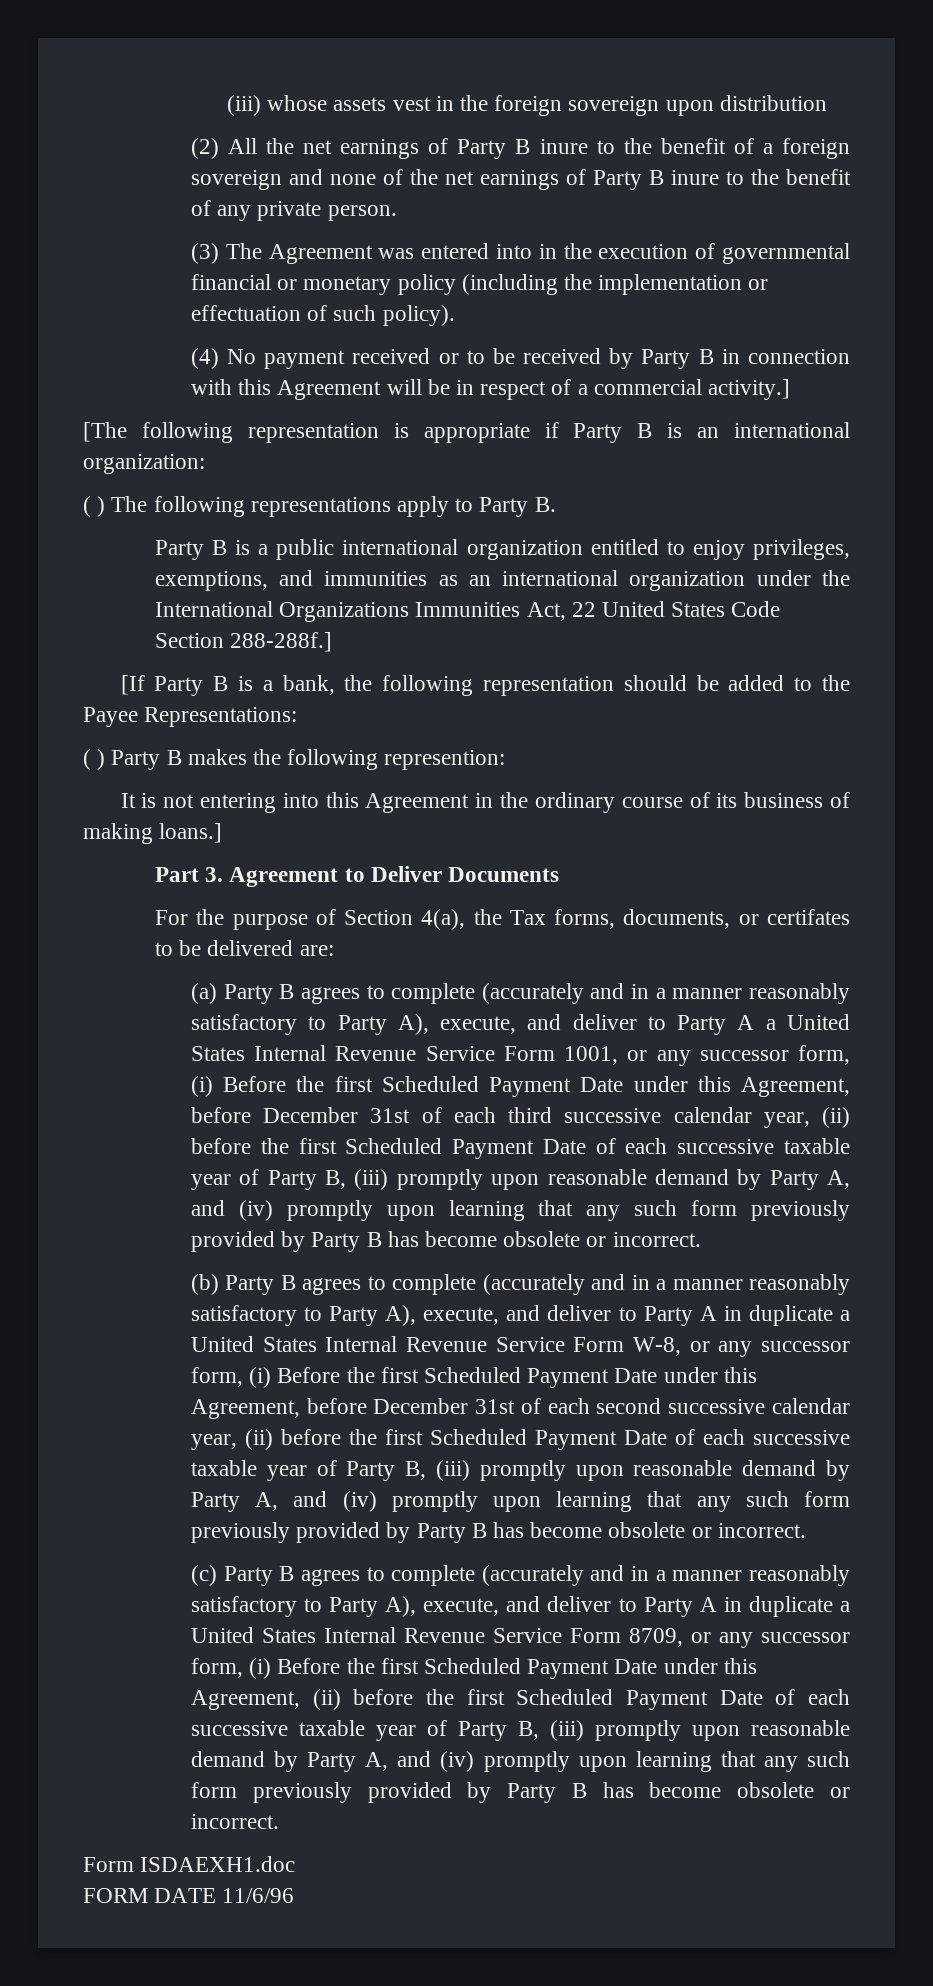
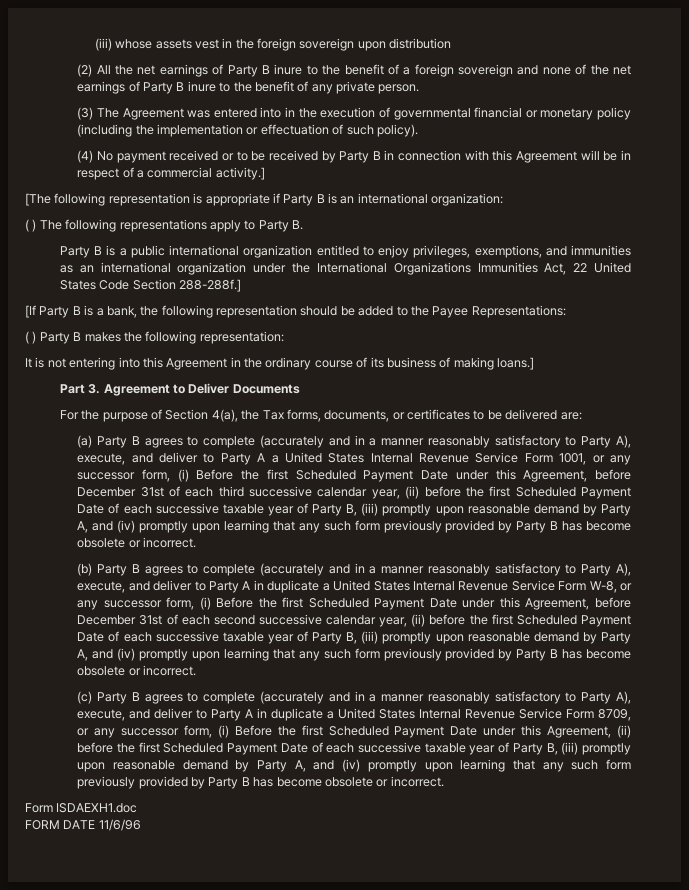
- ( ) Party B makes the following represention:
+ ( ) Party B makes the following representation:
- For the purpose of Section 4(a), the Tax forms, documents, or certifates to be delivered are:
+ For the purpose of Section 4(a), the Tax forms, documents, or certificates to be delivered are:

